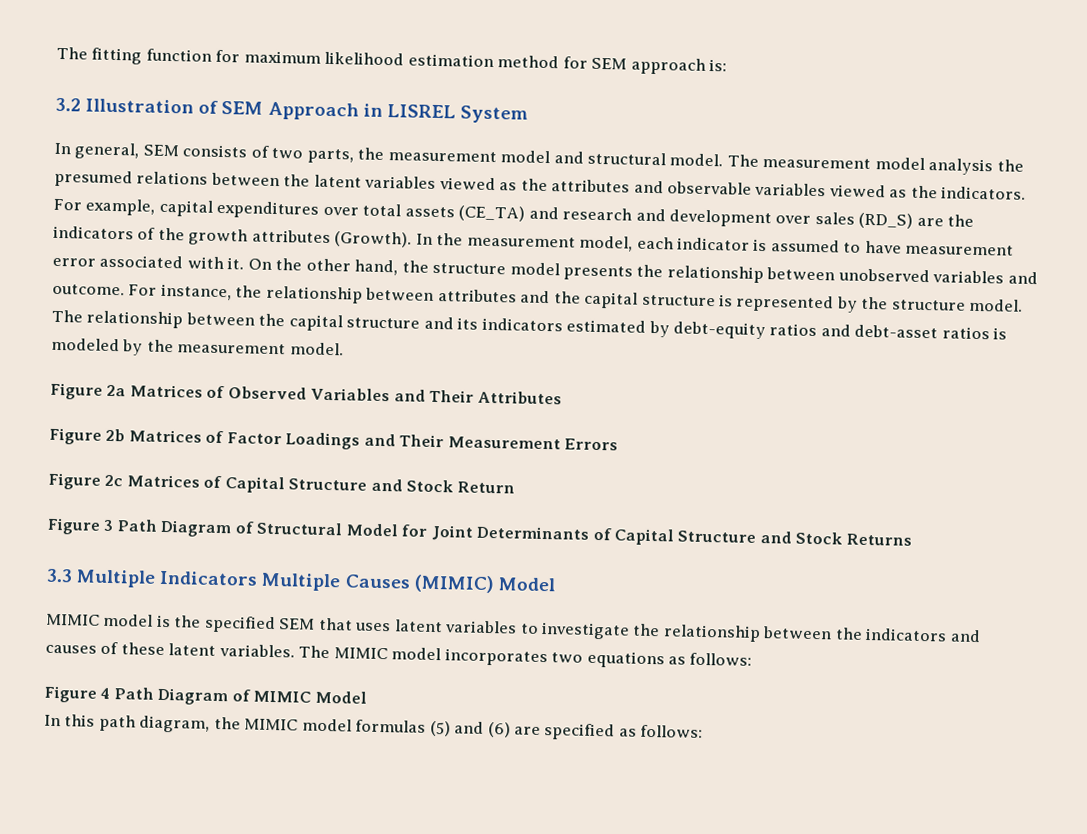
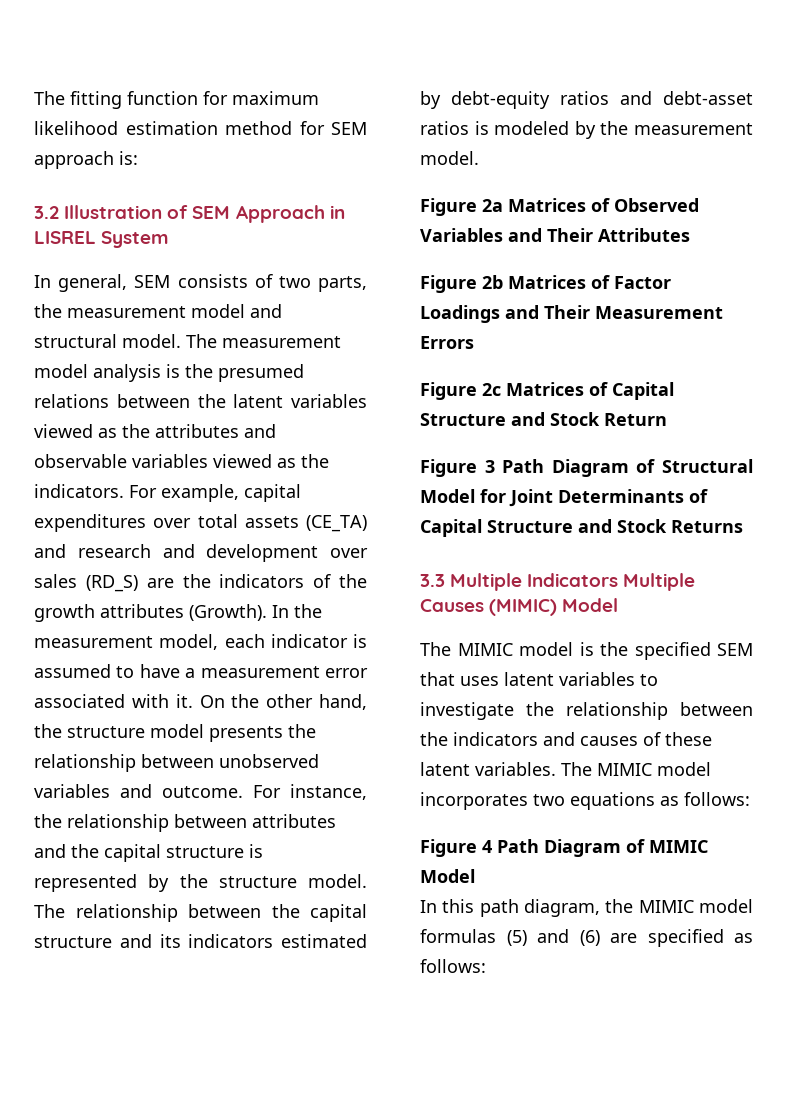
- The measurement model analysis the presumed relations between the latent variables viewed as the attributes and observable variables viewed as the indicators.
+ The measurement model analysis is the presumed relations between the latent variables viewed as the attributes and observable variables viewed as the indicators.
- In the measurement model, each indicator is assumed to have measurement error associated with it.
+ In the measurement model, each indicator is assumed to have a measurement error associated with it.
- MIMIC model is the specified SEM that uses latent variables to investigate the relationship between the indicators and causes of these latent variables.
+ The MIMIC model is the specified SEM that uses latent variables to investigate the relationship between the indicators and causes of these latent variables.

